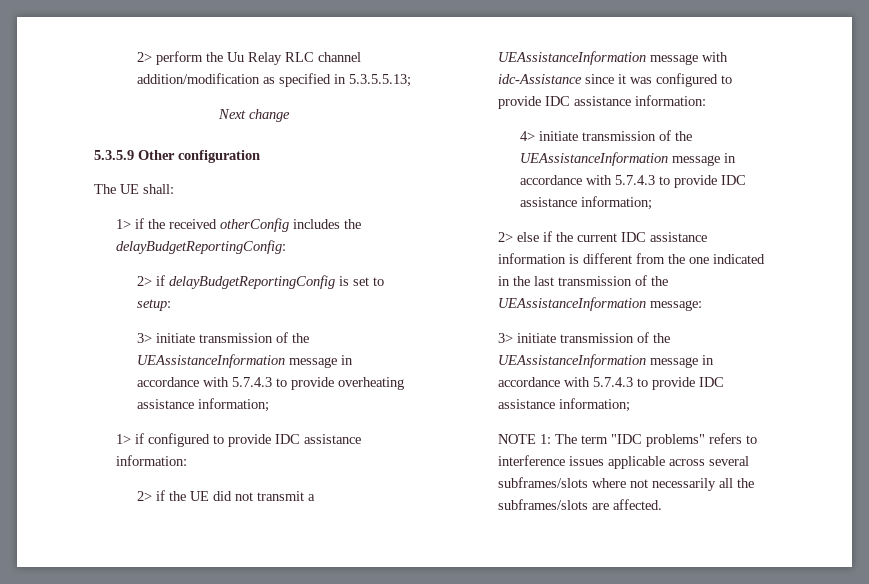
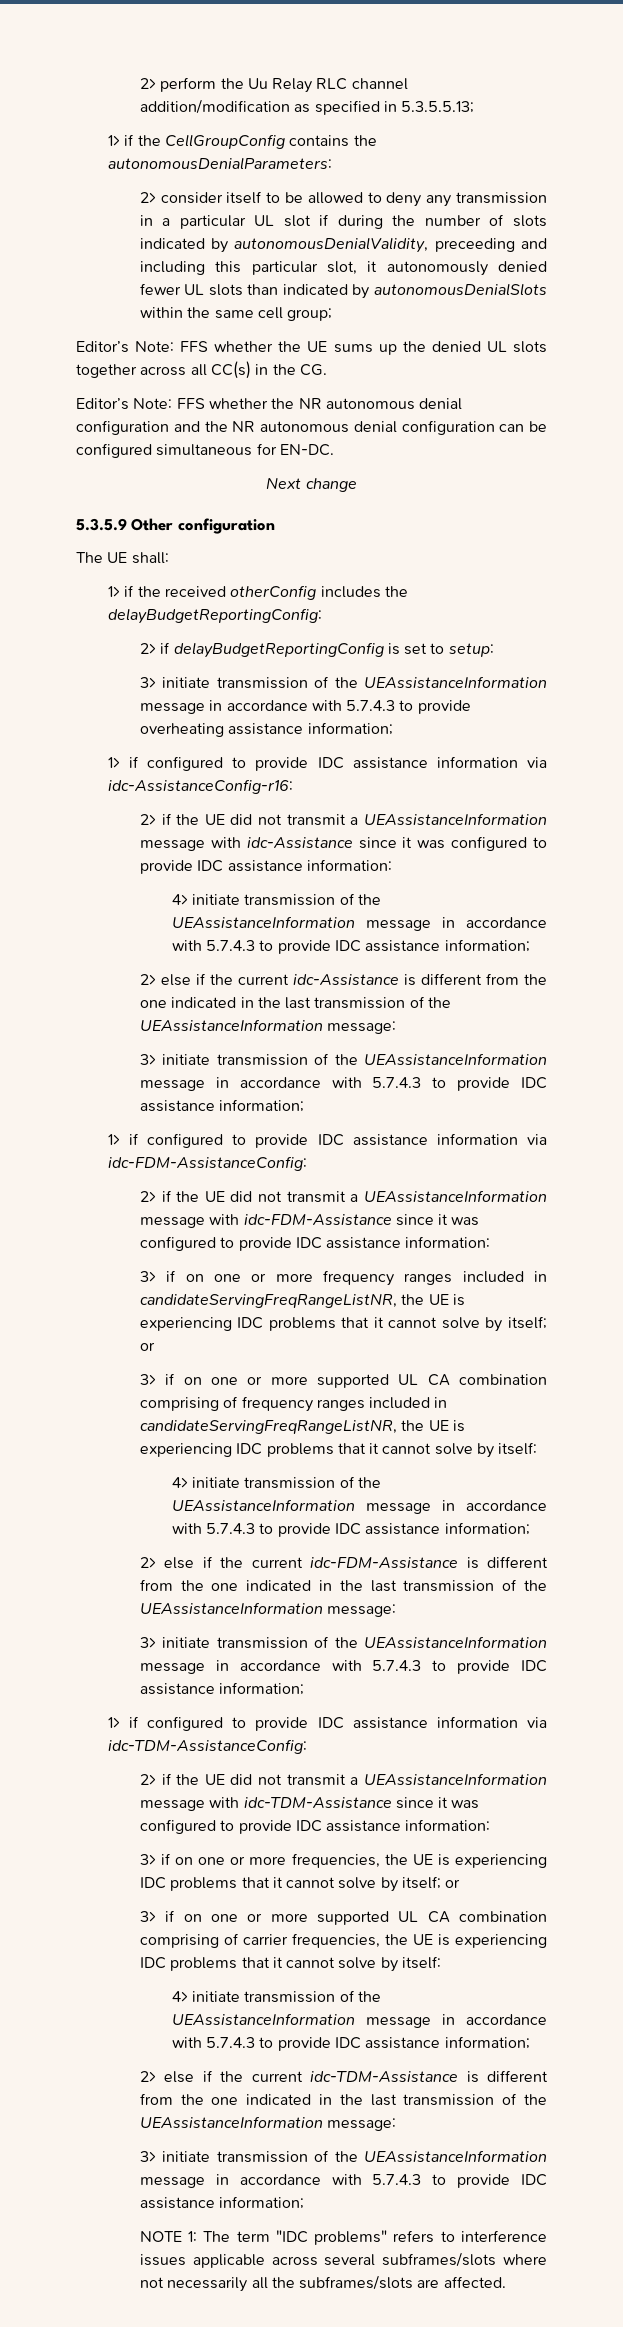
+ 1> if the CellGroupConfig contains the autonomousDenialParameters:
+ 2> consider itself to be allowed to deny any transmission in a particular UL slot if during the number of slots indicated by autonomousDenialValidity, preceeding and including this particular slot, it autonomously denied fewer UL slots than indicated by autonomousDenialSlots within the same cell group;
+ Editor’s Note: FFS whether the UE sums up the denied UL slots together across all CC(s) in the CG.
+ Editor’s Note: FFS whether the NR autonomous denial configuration and the NR autonomous denial configuration can be configured simultaneous for EN-DC.
- 1> if configured to provide IDC assistance information:
+ 1> if configured to provide IDC assistance information via idc-AssistanceConfig-r16:
- 2> else if the current IDC assistance information is different from the one indicated in the last transmission of the UEAssistanceInformation message:
+ 2> else if the current idc-Assistance is different from the one indicated in the last transmission of the UEAssistanceInformation message:
+ 3> initiate transmission of the UEAssistanceInformation message in accordance with 5.7.4.3 to provide IDC assistance information;
+ 1> if configured to provide IDC assistance information via idc-FDM-AssistanceConfig:
+ 2> if the UE did not transmit a UEAssistanceInformation message with idc-FDM-Assistance since it was configured to provide IDC assistance information:
+ 3> if on one or more frequency ranges included in candidateServingFreqRangeListNR, the UE is experiencing IDC problems that it cannot solve by itself; or
+ 3> if on one or more supported UL CA combination comprising of frequency ranges included in candidateServingFreqRangeListNR, the UE is experiencing IDC problems that it cannot solve by itself:
+ 4> initiate transmission of the UEAssistanceInformation message in accordance with 5.7.4.3 to provide IDC assistance information;
+ 2> else if the current idc-FDM-Assistance is different from the one indicated in the last transmission of the UEAssistanceInformation message:
+ 3> initiate transmission of the UEAssistanceInformation message in accordance with 5.7.4.3 to provide IDC assistance information;
+ 1> if configured to provide IDC assistance information via idc-TDM-AssistanceConfig:
+ 2> if the UE did not transmit a UEAssistanceInformation message with idc-TDM-Assistance since it was configured to provide IDC assistance information:
+ 3> if on one or more frequencies, the UE is experiencing IDC problems that it cannot solve by itself; or
+ 3> if on one or more supported UL CA combination comprising of carrier frequencies, the UE is experiencing IDC problems that it cannot solve by itself:
+ 4> initiate transmission of the UEAssistanceInformation message in accordance with 5.7.4.3 to provide IDC assistance information;
+ 2> else if the current idc-TDM-Assistance is different from the one indicated in the last transmission of the UEAssistanceInformation message:

